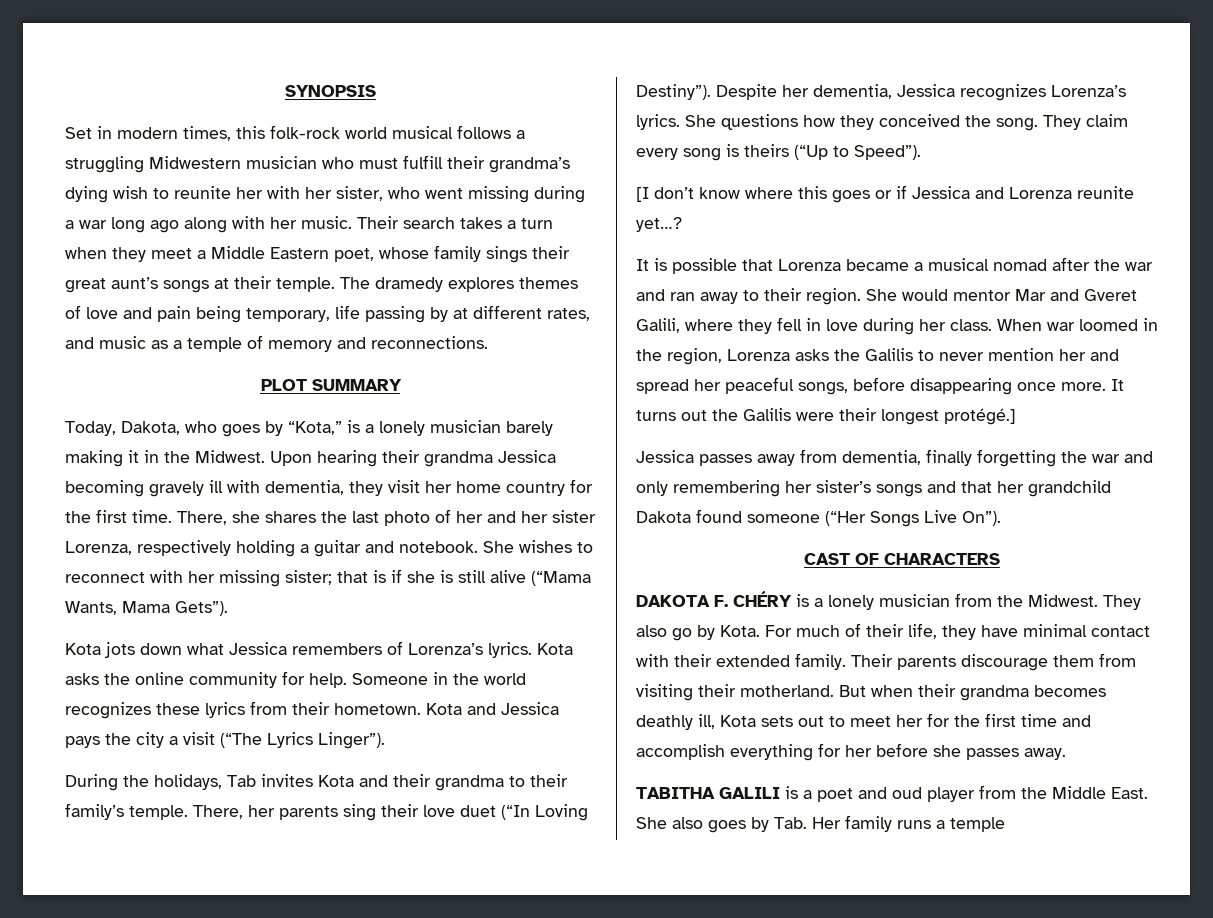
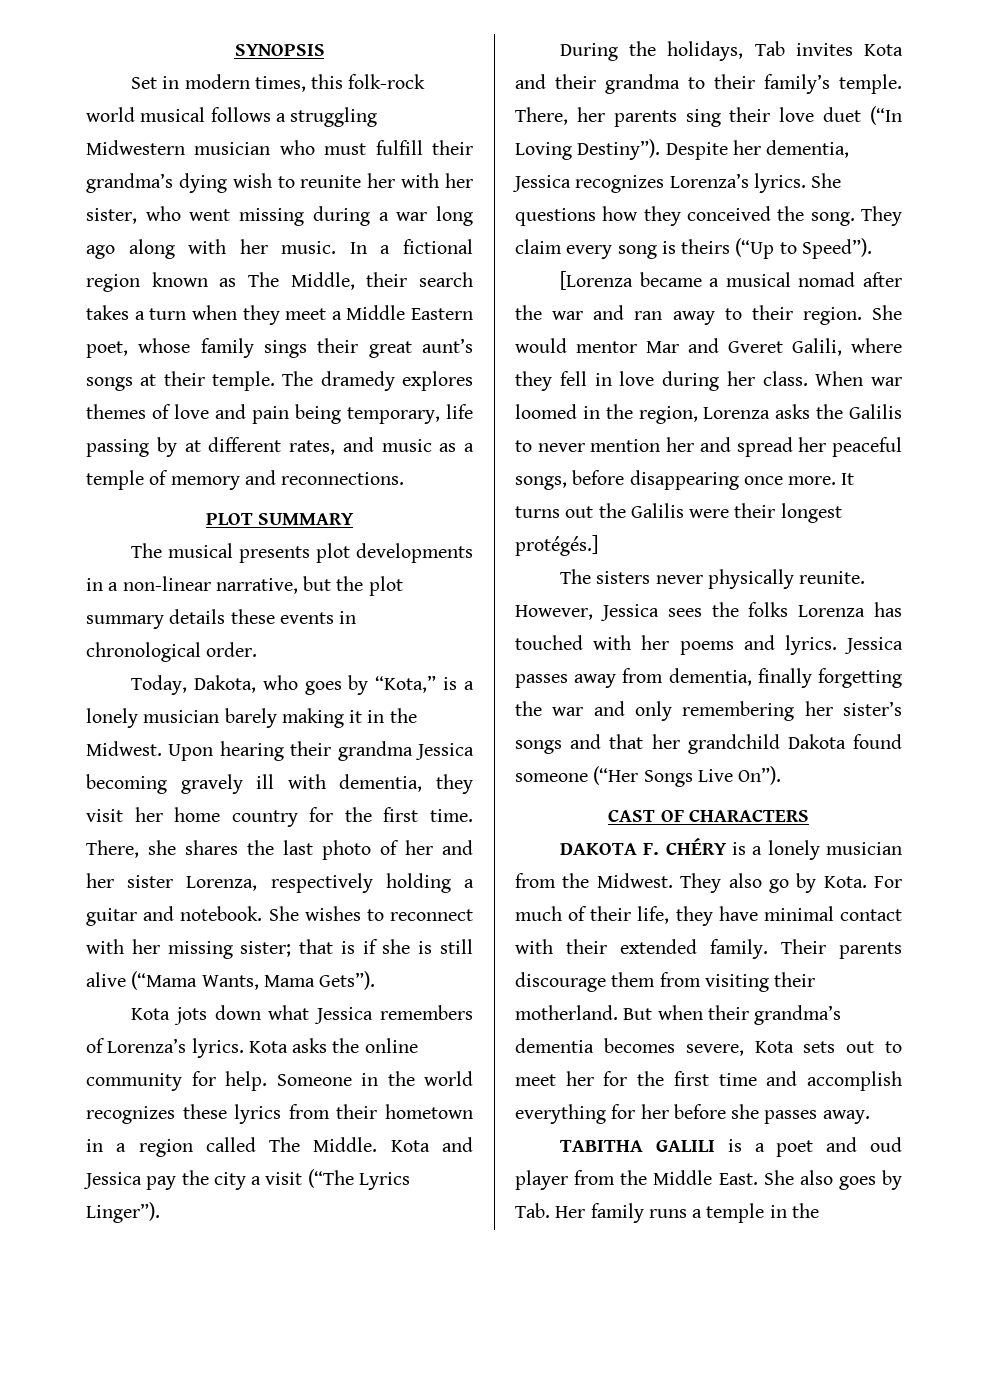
- Their search takes a turn when they meet a Middle Eastern poet, whose family sings their great aunt’s songs at their temple.
+ In a fictional region known as The Middle, their search takes a turn when they meet a Middle Eastern poet, whose family sings their great aunt’s songs at their temple.
+ The musical presents plot developments in a non-linear narrative, but the plot summary details these events in chronological order.
- Someone in the world recognizes these lyrics from their hometown.
+ Someone in the world recognizes these lyrics from their hometown in a region called The Middle.
- Kota and Jessica pays the city a visit (“The Lyrics Linger”).
+ Kota and Jessica pay the city a visit (“The Lyrics Linger”).
- [I don’t know where this goes or if Jessica and Lorenza reunite yet…?
- It is possible that Lorenza became a musical nomad after the war and ran away to their region.
+ [Lorenza became a musical nomad after the war and ran away to their region.
- It turns out the Galilis were their longest protégé.]
- Jessica passes away from dementia, finally forgetting the war and only remembering her sister’s songs and that her grandchild Dakota found someone (“Her Songs Live On”).
+ It turns out the Galilis were their longest protégés.]
+ The sisters never physically reunite. However, Jessica sees the folks Lorenza has touched with her poems and lyrics. Jessica passes away from dementia, finally forgetting the war and only remembering her sister’s songs and that her grandchild Dakota found someone (“Her Songs Live On”).
- But when their grandma becomes deathly ill, Kota sets out to meet her for the first time and accomplish everything for her before she passes away.
+ But when their grandma’s dementia becomes severe, Kota sets out to meet her for the first time and accomplish everything for her before she passes away.
- She also goes by Tab. Her family runs a temple
+ She also goes by Tab. Her family runs a temple in the

